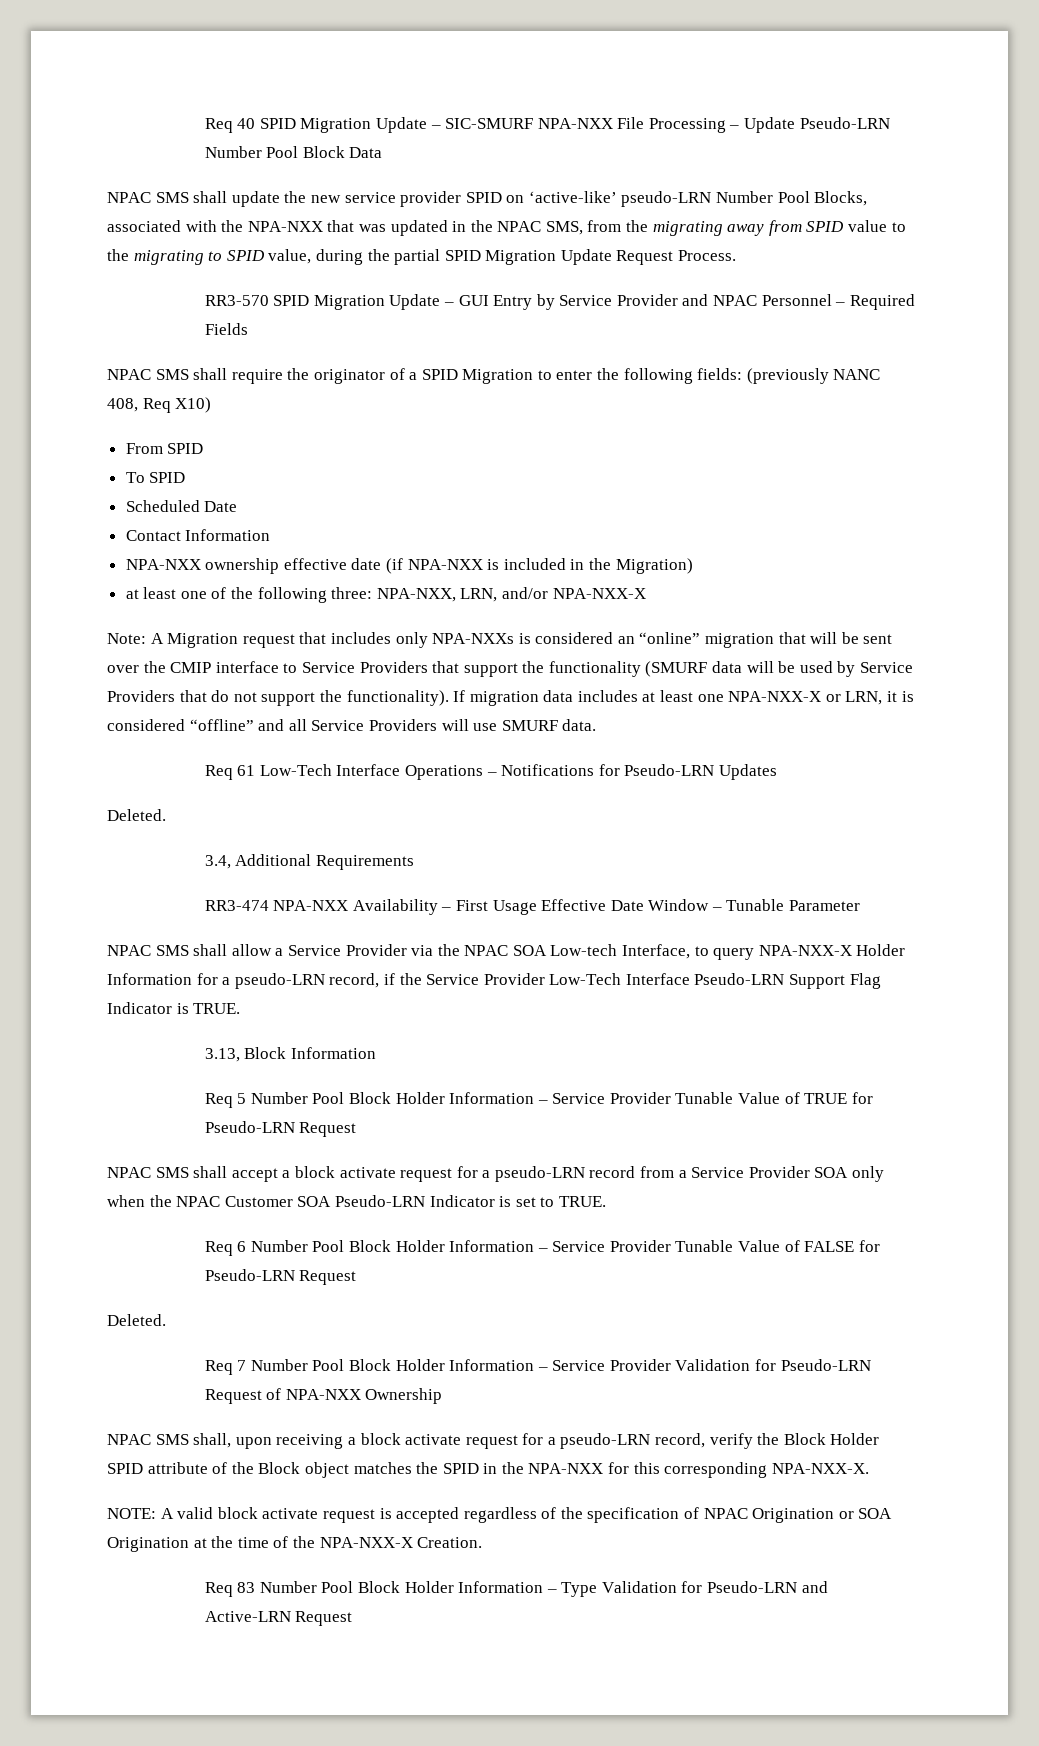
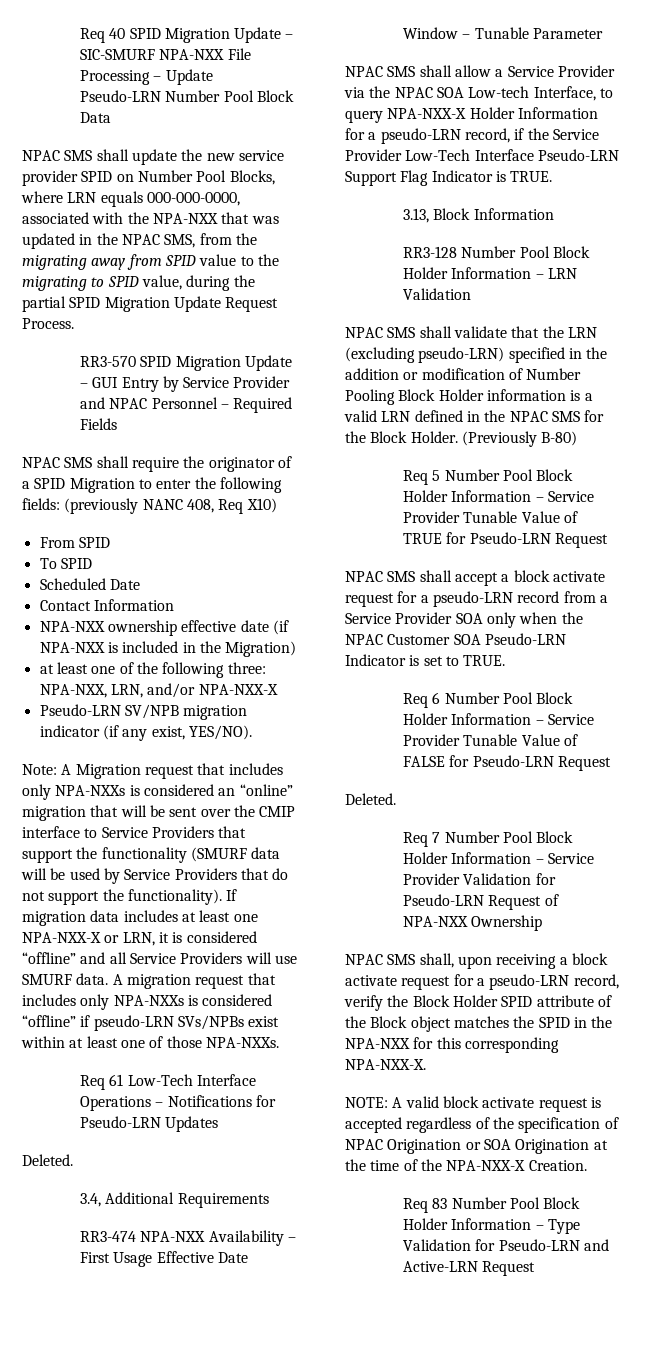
- NPAC SMS shall update the new service provider SPID on ‘active-like’ pseudo-LRN Number Pool Blocks, associated with the NPA-NXX that was updated in the NPAC SMS, from the migrating away from SPID value to the migrating to SPID value, during the partial SPID Migration Update Request Process.
+ NPAC SMS shall update the new service provider SPID on Number Pool Blocks, where LRN equals 000-000-0000, associated with the NPA-NXX that was updated in the NPAC SMS, from the migrating away from SPID value to the migrating to SPID value, during the partial SPID Migration Update Request Process.
+ Pseudo-LRN SV/NPB migration indicator (if any exist, YES/NO).
+ A migration request that includes only NPA-NXXs is considered “offline” if pseudo-LRN SVs/NPBs exist within at least one of those NPA-NXXs.
+ RR3-128 Number Pool Block Holder Information – LRN Validation
+ NPAC SMS shall validate that the LRN (excluding pseudo-LRN) specified in the addition or modification of Number Pooling Block Holder information is a valid LRN defined in the NPAC SMS for the Block Holder. (Previously B-80)

